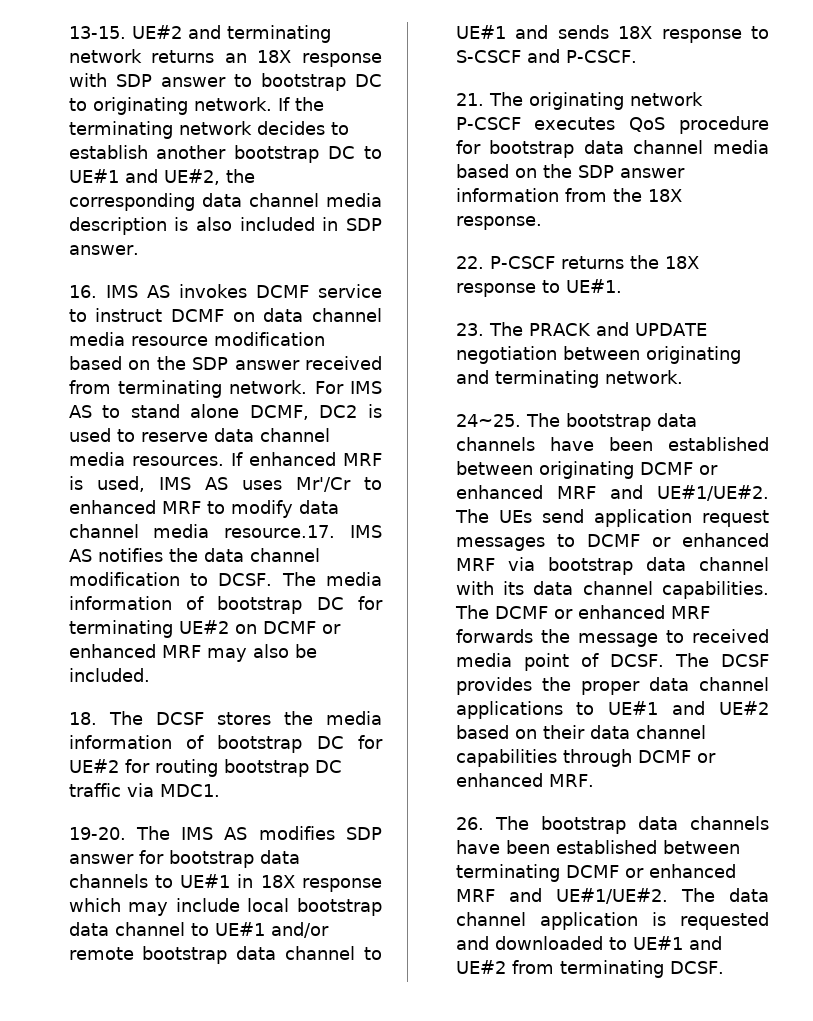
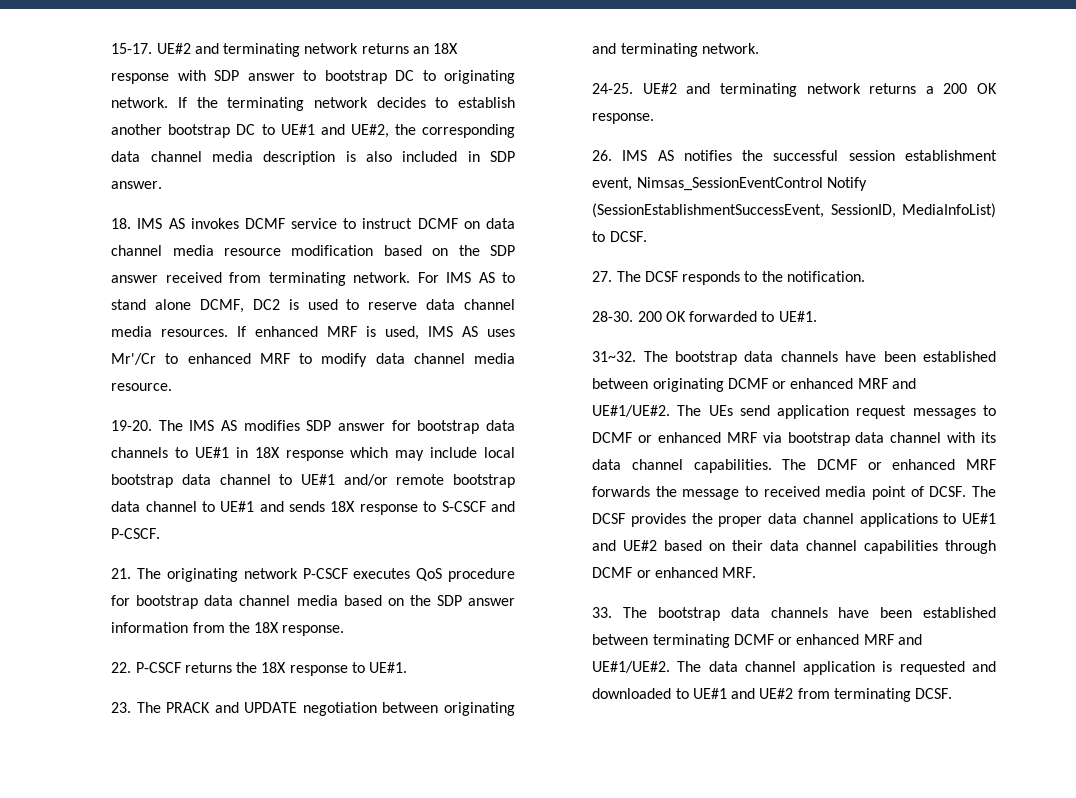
- 13-15.
+ 15-17.
- 16. IMS AS invokes DCMF service to instruct DCMF on data channel media resource modification based on the SDP answer received from terminating network.
+ 18. IMS AS invokes DCMF service to instruct DCMF on data channel media resource modification based on the SDP answer received from terminating network.
- If enhanced MRF is used, IMS AS uses Mr'/Cr to enhanced MRF to modify data channel media resource.17. IMS AS notifies the data channel modification to DCSF. The media information of bootstrap DC for terminating UE#2 on DCMF or enhanced MRF may also be included.
- 18. The DCSF stores the media information of bootstrap DC for UE#2 for routing bootstrap DC traffic via MDC1.
+ If enhanced MRF is used, IMS AS uses Mr'/Cr to enhanced MRF to modify data channel media resource.
- 24~25.
+ 24-25. UE#2 and terminating network returns a 200 OK response.
+ 26. IMS AS notifies the successful session establishment event, Nimsas_SessionEventControl Notify (SessionEstablishmentSuccessEvent, SessionID, MediaInfoList) to DCSF.
+ 27. The DCSF responds to the notification.
+ 28-30. 200 OK forwarded to UE#1.
+ 31~32.
- 26. The bootstrap data channels have been established between terminating DCMF or enhanced MRF and UE#1/UE#2.
+ 33. The bootstrap data channels have been established between terminating DCMF or enhanced MRF and UE#1/UE#2.

